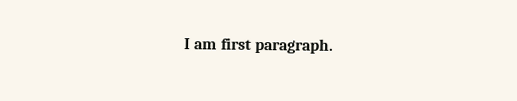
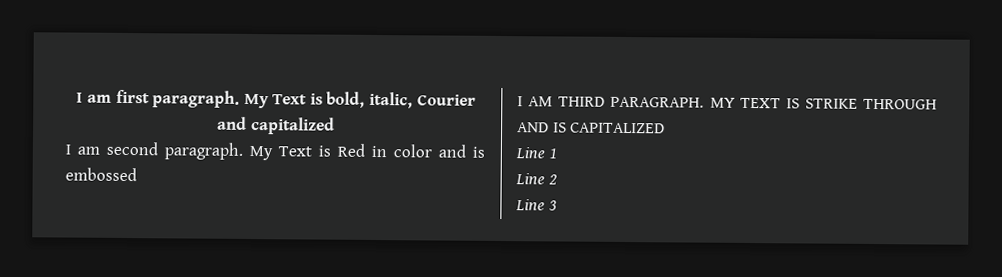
+ My Text is bold, italic, Courier and capitalized
+ I am second paragraph. My Text is Red in color and is embossed
+ I AM THIRD PARAGRAPH. MY TEXT IS STRIKE THROUGH AND IS CAPITALIZED
+ Line 1
+ Line 2
+ Line 3

